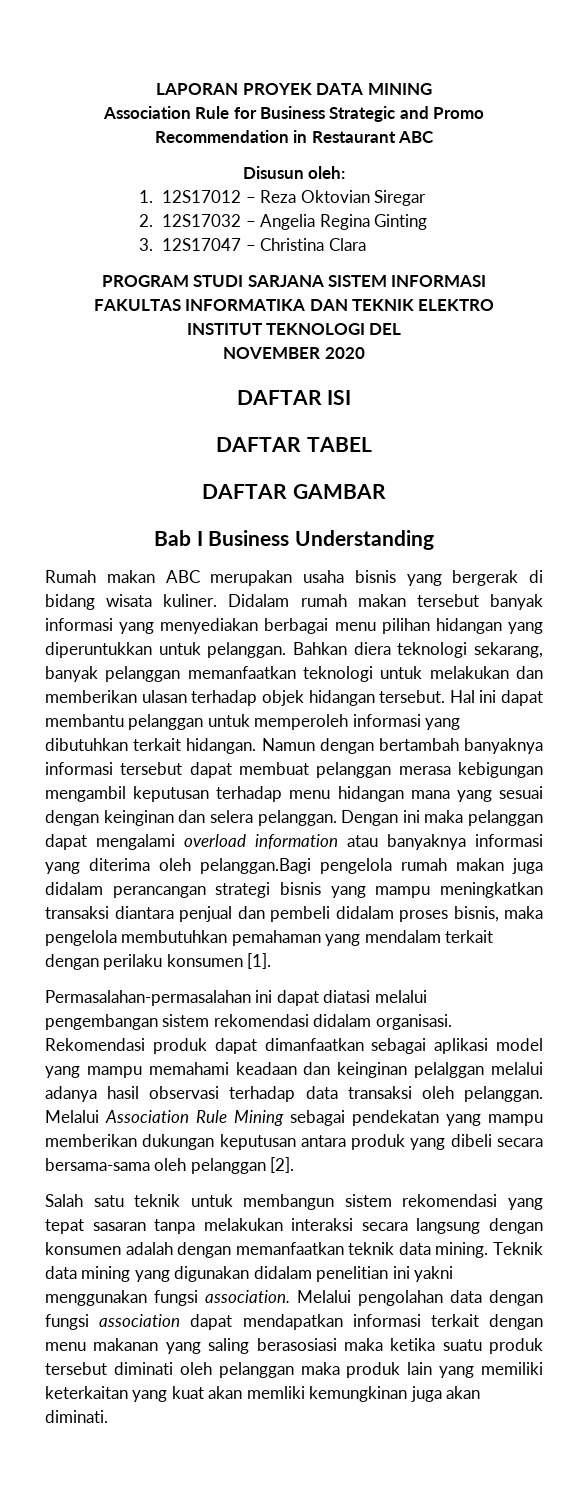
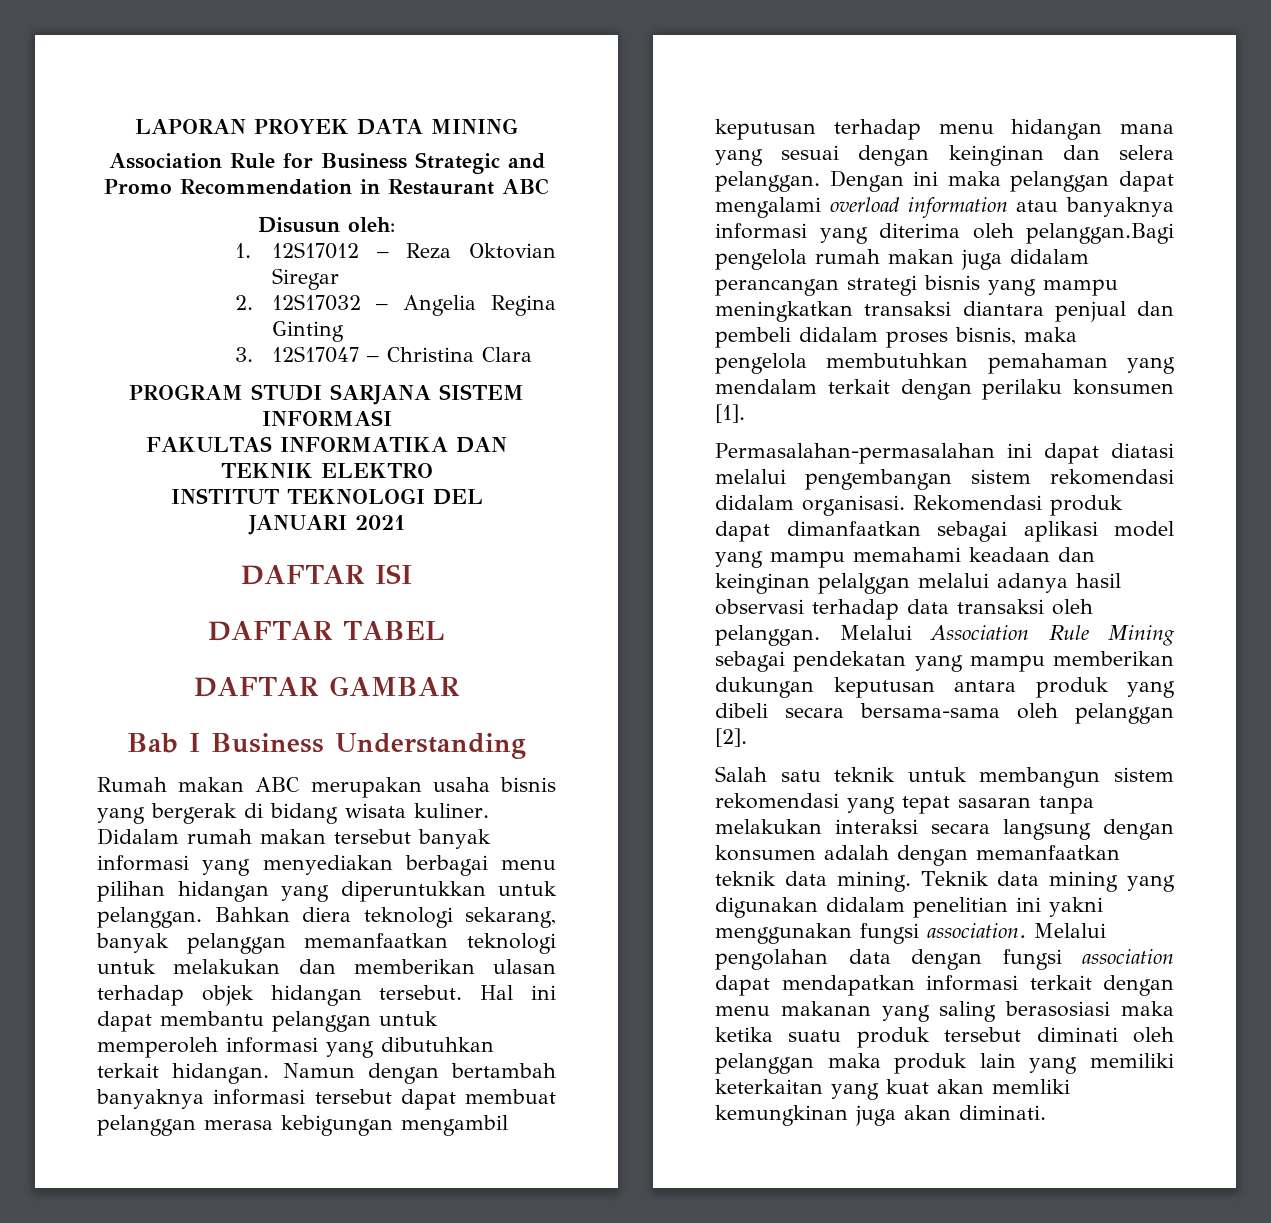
- NOVEMBER 2020
+ JANUARI 2021

